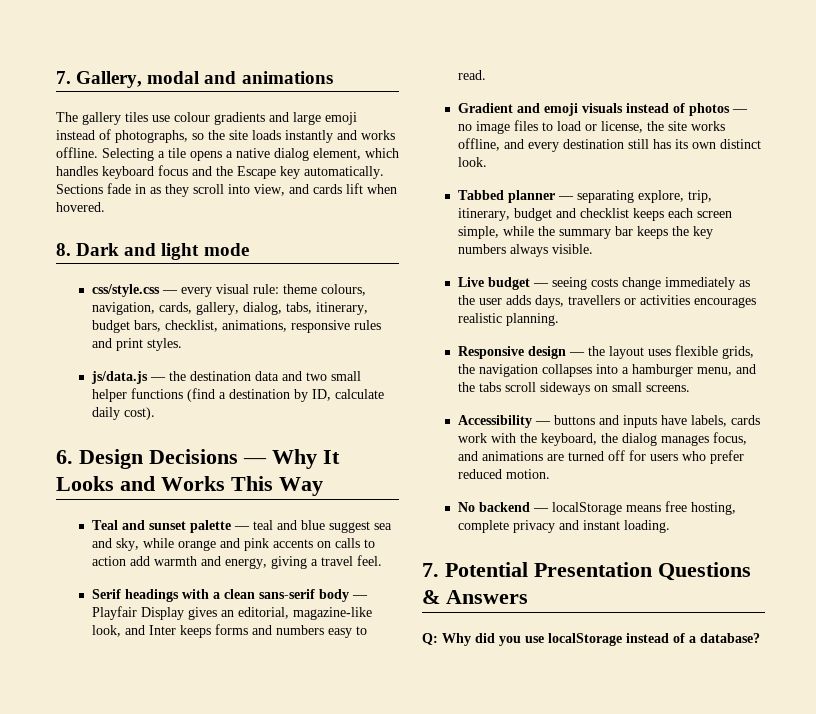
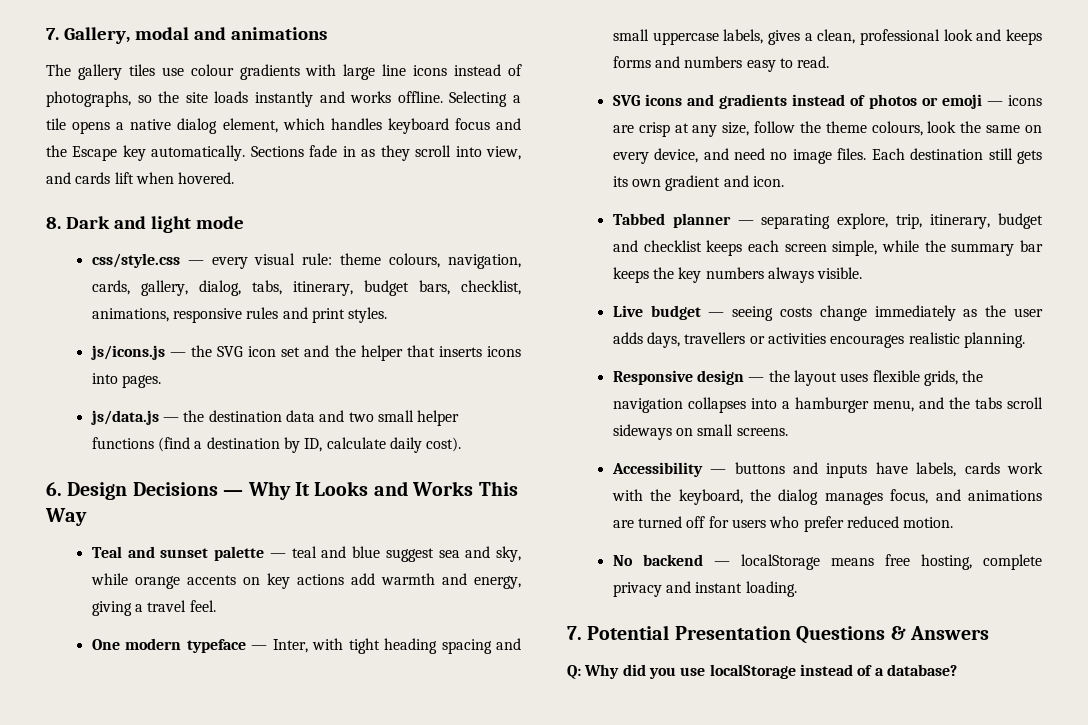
- The gallery tiles use colour gradients and large emoji instead of photographs, so the site loads instantly and works offline.
+ The gallery tiles use colour gradients with large line icons instead of photographs, so the site loads instantly and works offline.
+ js/icons.js — the SVG icon set and the helper that inserts icons into pages.
- Teal and sunset palette — teal and blue suggest sea and sky, while orange and pink accents on calls to action add warmth and energy, giving a travel feel.
+ Teal and sunset palette — teal and blue suggest sea and sky, while orange accents on key actions add warmth and energy, giving a travel feel.
- Serif headings with a clean sans-serif body — Playfair Display gives an editorial, magazine-like look, and Inter keeps forms and numbers easy to read.
+ One modern typeface — Inter, with tight heading spacing and small uppercase labels, gives a clean, professional look and keeps forms and numbers easy to read.
- Gradient and emoji visuals instead of photos — no image files to load or license, the site works offline, and every destination still has its own distinct look.
+ SVG icons and gradients instead of photos or emoji — icons are crisp at any size, follow the theme colours, look the same on every device, and need no image files. Each destination still gets its own gradient and icon.

